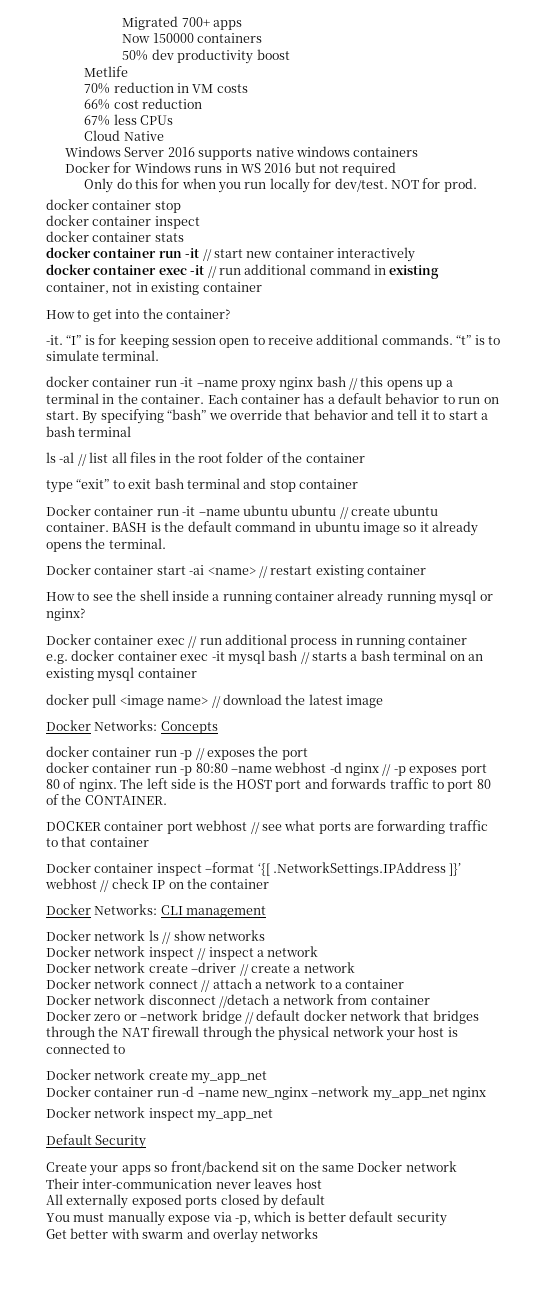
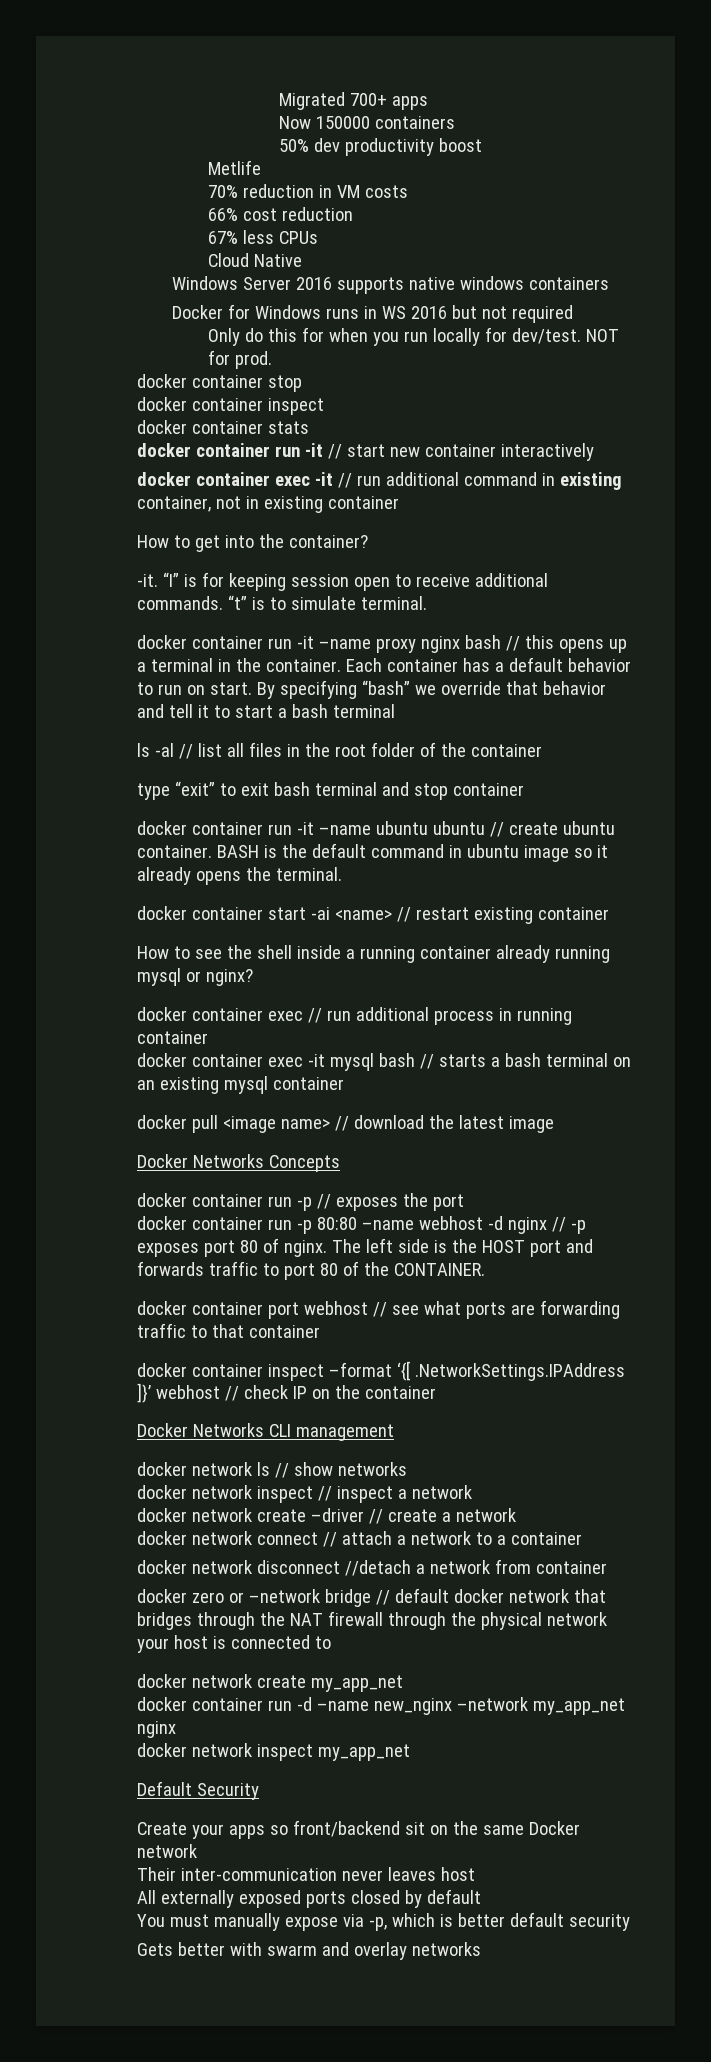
- Docker container run -it –name ubuntu ubuntu // create ubuntu container.
+ docker container run -it –name ubuntu ubuntu // create ubuntu container.
- Docker container start -ai <name> // restart existing container
+ docker container start -ai <name> // restart existing container
- Docker container exec // run additional process in running container
+ docker container exec // run additional process in running container
- e.g. docker container exec -it mysql bash // starts a bash terminal on an existing mysql container
+ docker container exec -it mysql bash // starts a bash terminal on an existing mysql container
- Docker Networks: Concepts
+ Docker Networks Concepts
- DOCKER container port webhost // see what ports are forwarding traffic to that container
+ docker container port webhost // see what ports are forwarding traffic to that container
- Docker container inspect –format ‘{[ .NetworkSettings.IPAddress ]}’ webhost // check IP on the container
+ docker container inspect –format ‘{[ .NetworkSettings.IPAddress ]}’ webhost // check IP on the container
- Docker Networks: CLI management
+ Docker Networks CLI management
- Docker network ls // show networks
+ docker network ls // show networks
- Docker network inspect // inspect a network
+ docker network inspect // inspect a network
- Docker network create –driver // create a network
+ docker network create –driver // create a network
- Docker network connect // attach a network to a container
+ docker network connect // attach a network to a container
- Docker network disconnect //detach a network from container
+ docker network disconnect //detach a network from container
- Docker zero or –network bridge // default docker network that bridges through the NAT firewall through the physical network your host is connected to
+ docker zero or –network bridge // default docker network that bridges through the NAT firewall through the physical network your host is connected to
- Docker network create my_app_net
+ docker network create my_app_net
- Docker container run -d –name new_nginx –network my_app_net nginx
+ docker container run -d –name new_nginx –network my_app_net nginx
- Docker network inspect my_app_net
+ docker network inspect my_app_net
- Get better with swarm and overlay networks
+ Gets better with swarm and overlay networks

